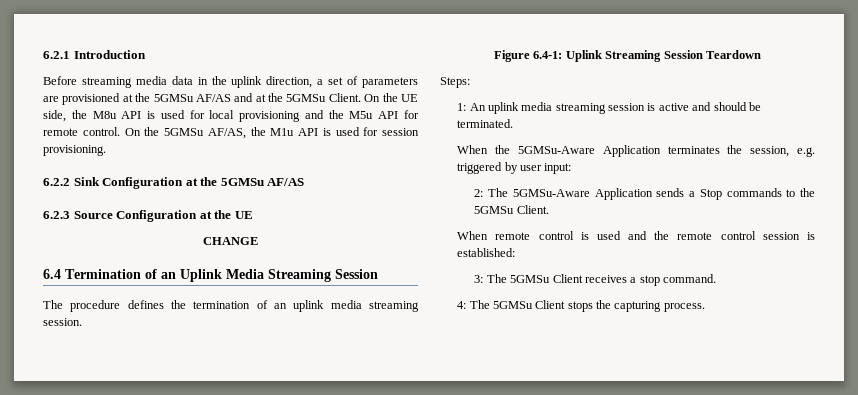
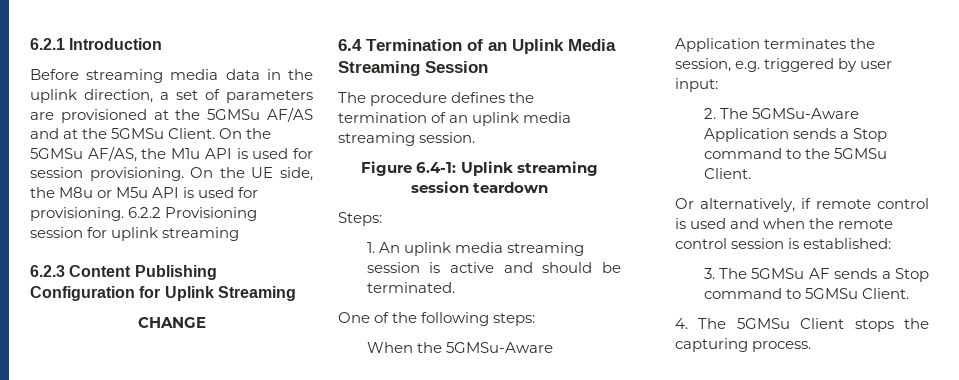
- On the UE side, the M8u API is used for local provisioning and the M5u API for remote control. On the 5GMSu AF/AS, the M1u API is used for session provisioning.
- 6.2.2 Sink Configuration at the 5GMSu AF/AS
- 6.2.3 Source Configuration at the UE
+ On the 5GMSu AF/AS, the M1u API is used for session provisioning. On the UE side, the M8u or M5u API is used for provisioning. 6.2.2 Provisioning session for uplink streaming
+ 6.2.3 Content Publishing Configuration for Uplink Streaming
- Figure 6.4-1: Uplink Streaming Session Teardown
+ Figure 6.4-1: Uplink streaming session teardown
- 1: An uplink media streaming session is active and should be terminated.
+ 1. An uplink media streaming session is active and should be terminated.
+ One of the following steps:
- 2: The 5GMSu-Aware Application sends a Stop commands to the 5GMSu Client.
+ 2. The 5GMSu-Aware Application sends a Stop command to the 5GMSu Client.
- When remote control is used and the remote control session is established:
+ Or alternatively, if remote control is used and when the remote control session is established:
- 3: The 5GMSu Client receives a stop command.
- 4: The 5GMSu Client stops the capturing process.
+ 3. The 5GMSu AF sends a Stop command to 5GMSu Client.
+ 4. The 5GMSu Client stops the capturing process.

